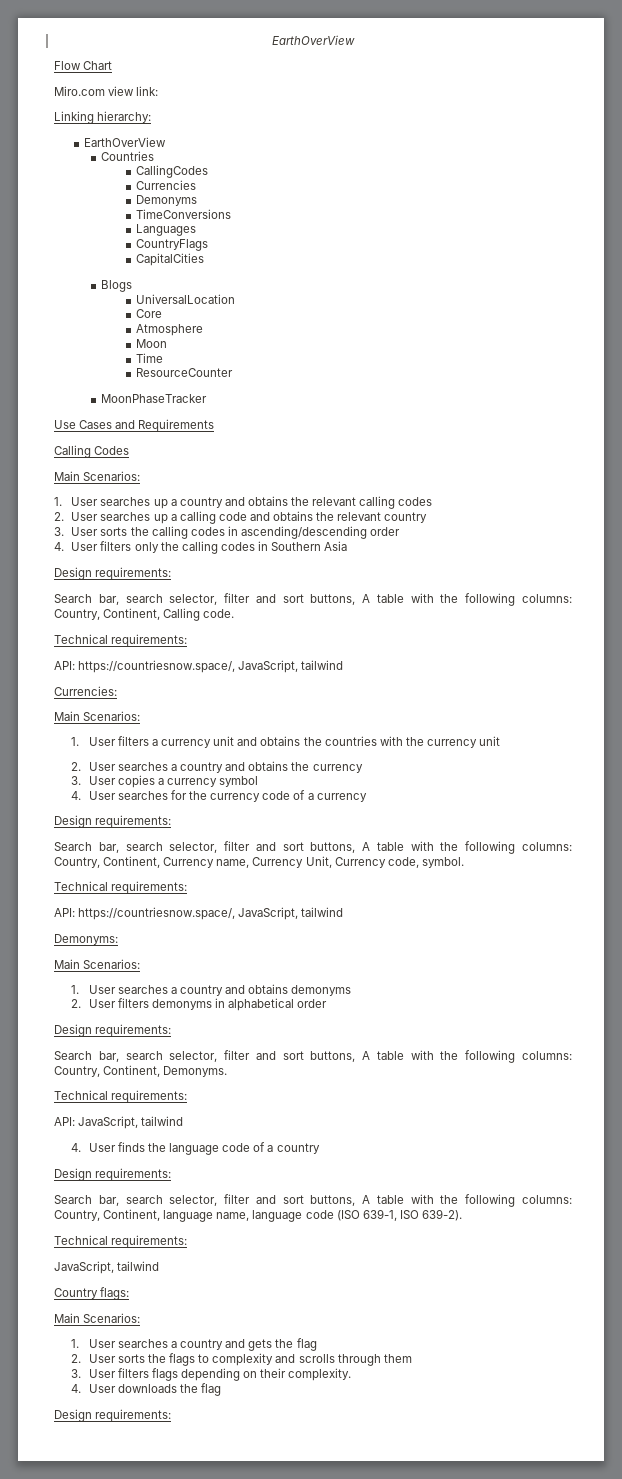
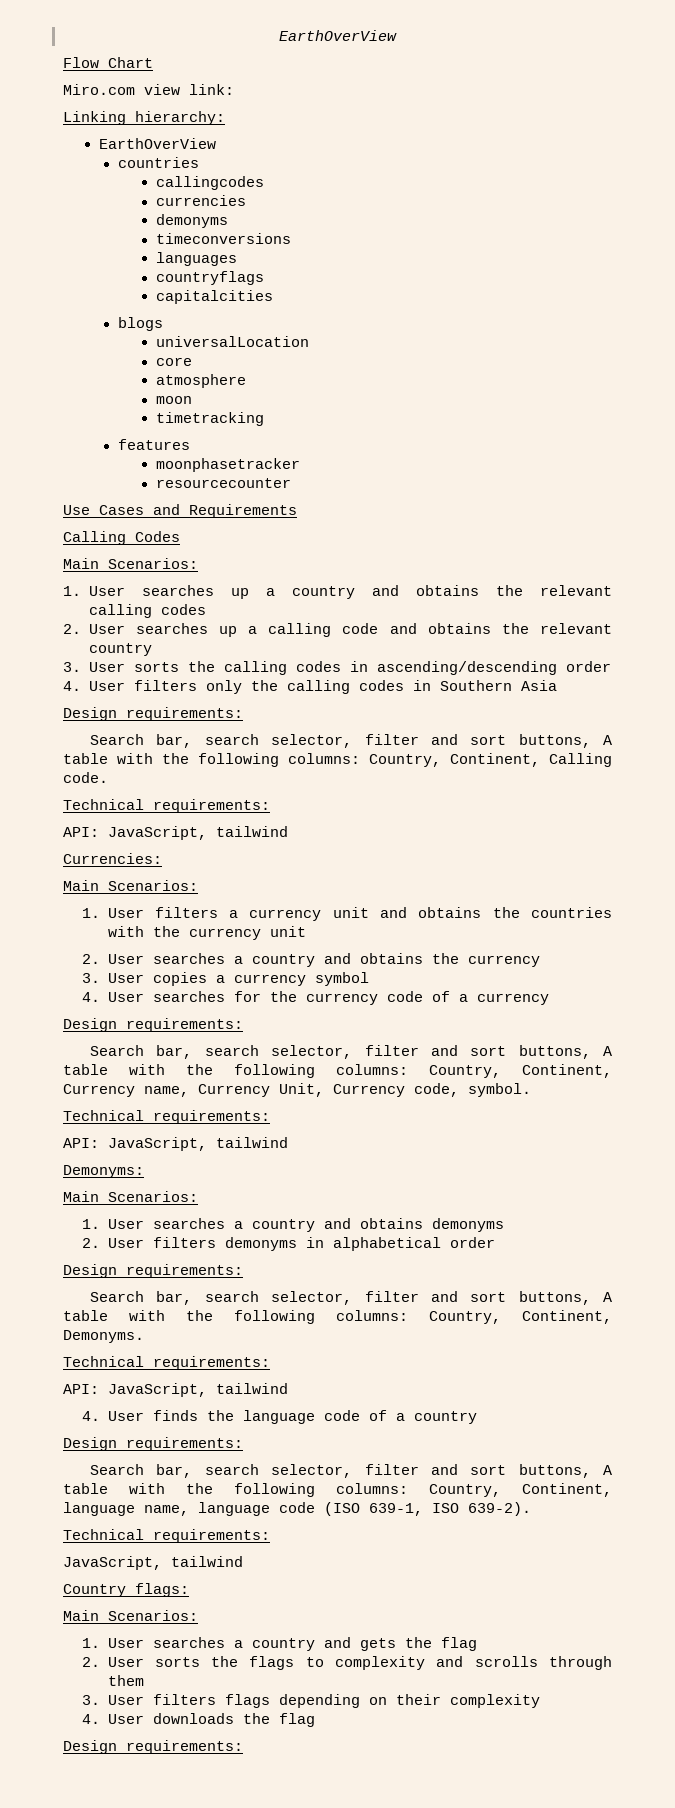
  Linking hierarchy:
  EarthOverView
- Countries
- CallingCodes
- Currencies
- Demonyms
- TimeConversions
- Languages
- CountryFlags
- CapitalCities
- Blogs
- UniversalLocation
- Core
- Atmosphere
- Moon
- Time
- ResourceCounter
- MoonPhaseTracker
+ countries
+ callingcodes
+ currencies
+ demonyms
+ timeconversions
+ languages
+ countryflags
+ capitalcities
+ blogs
+ universalLocation
+ core
+ atmosphere
+ moon
+ timetracking
+ features
+ moonphasetracker
+ resourcecounter
  Search bar, search selector, filter and sort buttons, A table with the following columns: Country, Continent, Calling code.
  Technical requirements:
- API: https://countriesnow.space/, JavaScript, tailwind
+ API: JavaScript, tailwind
  Search bar, search selector, filter and sort buttons, A table with the following columns: Country, Continent, Currency name, Currency Unit, Currency code, symbol.
  Technical requirements:
- API: https://countriesnow.space/, JavaScript, tailwind
+ API: JavaScript, tailwind
- 3. User filters flags depending on their complexity.
+ 3. User filters flags depending on their complexity

